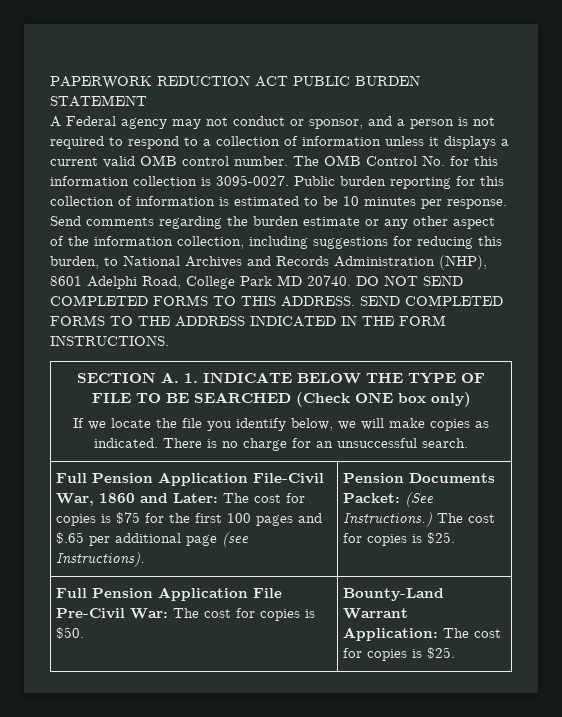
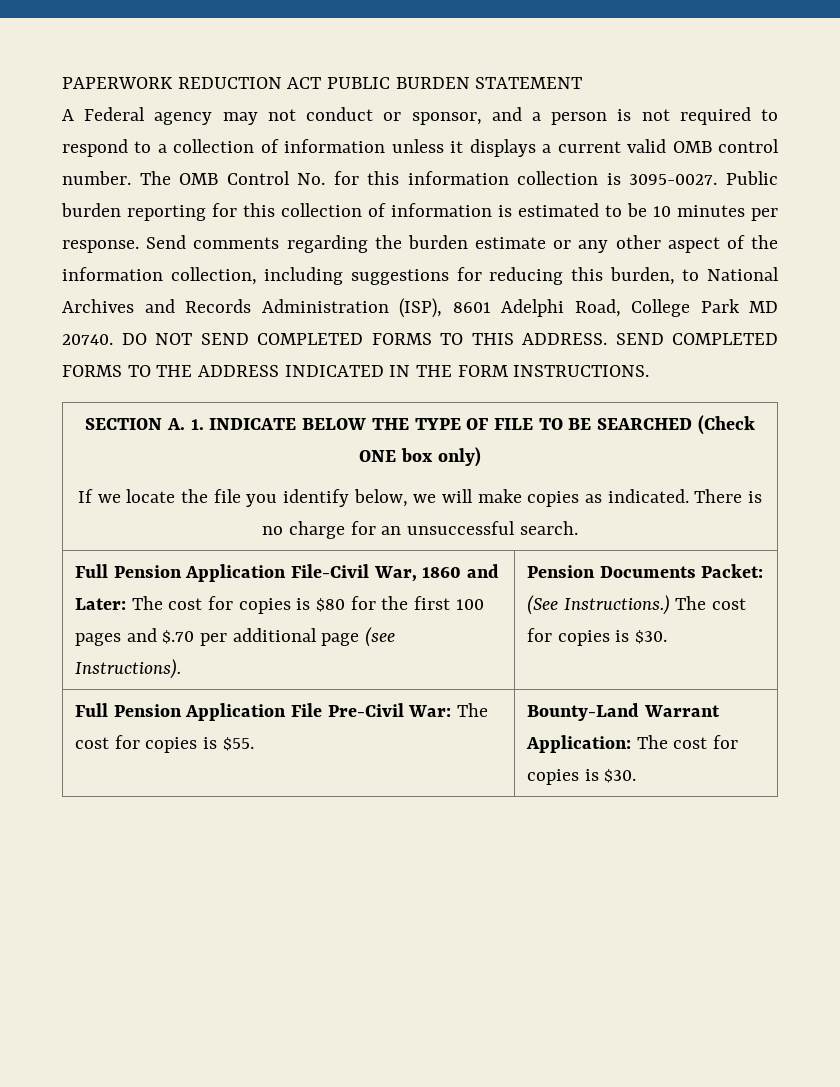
- Send comments regarding the burden estimate or any other aspect of the information collection, including suggestions for reducing this burden, to National Archives and Records Administration (NHP), 8601 Adelphi Road, College Park MD 20740.
+ Send comments regarding the burden estimate or any other aspect of the information collection, including suggestions for reducing this burden, to National Archives and Records Administration (ISP), 8601 Adelphi Road, College Park MD 20740.
- Full Pension Application File-Civil War, 1860 and Later: The cost for copies is $75 for the first 100 pages and $.65 per additional page (see Instructions). | Pension Documents Packet: (See Instructions.) The cost for copies is $25.
+ Full Pension Application File-Civil War, 1860 and Later: The cost for copies is $80 for the first 100 pages and $.70 per additional page (see Instructions). | Pension Documents Packet: (See Instructions.) The cost for copies is $30.
- Full Pension Application File Pre-Civil War: The cost for copies is $50. | Bounty-Land Warrant Application: The cost for copies is $25.
+ Full Pension Application File Pre-Civil War: The cost for copies is $55. | Bounty-Land Warrant Application: The cost for copies is $30.

